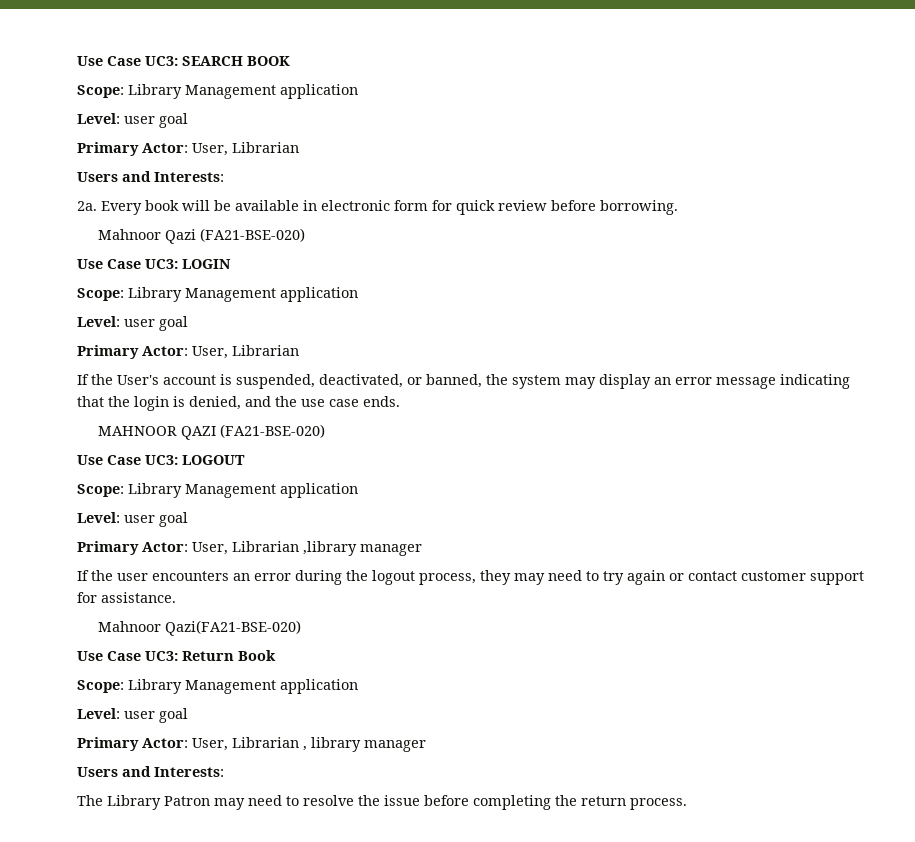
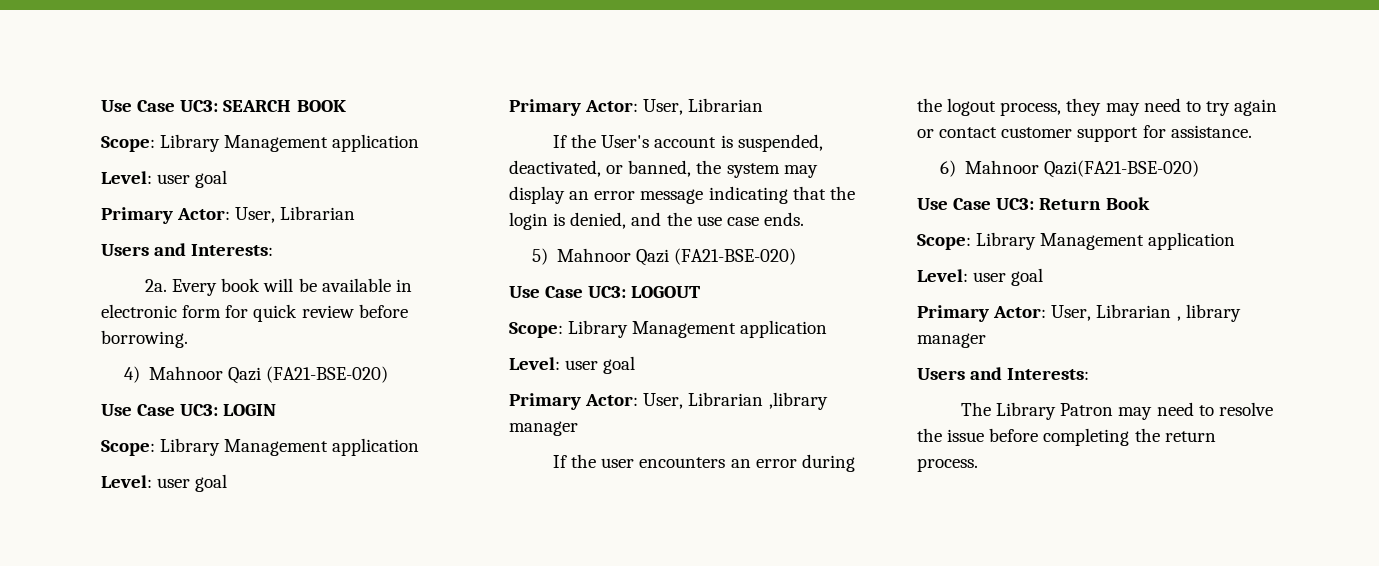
- Mahnoor Qazi (FA21-BSE-020)
+ 4) Mahnoor Qazi (FA21-BSE-020)
- MAHNOOR QAZI (FA21-BSE-020)
+ 5) Mahnoor Qazi (FA21-BSE-020)
- Mahnoor Qazi(FA21-BSE-020)
+ 6) Mahnoor Qazi(FA21-BSE-020)

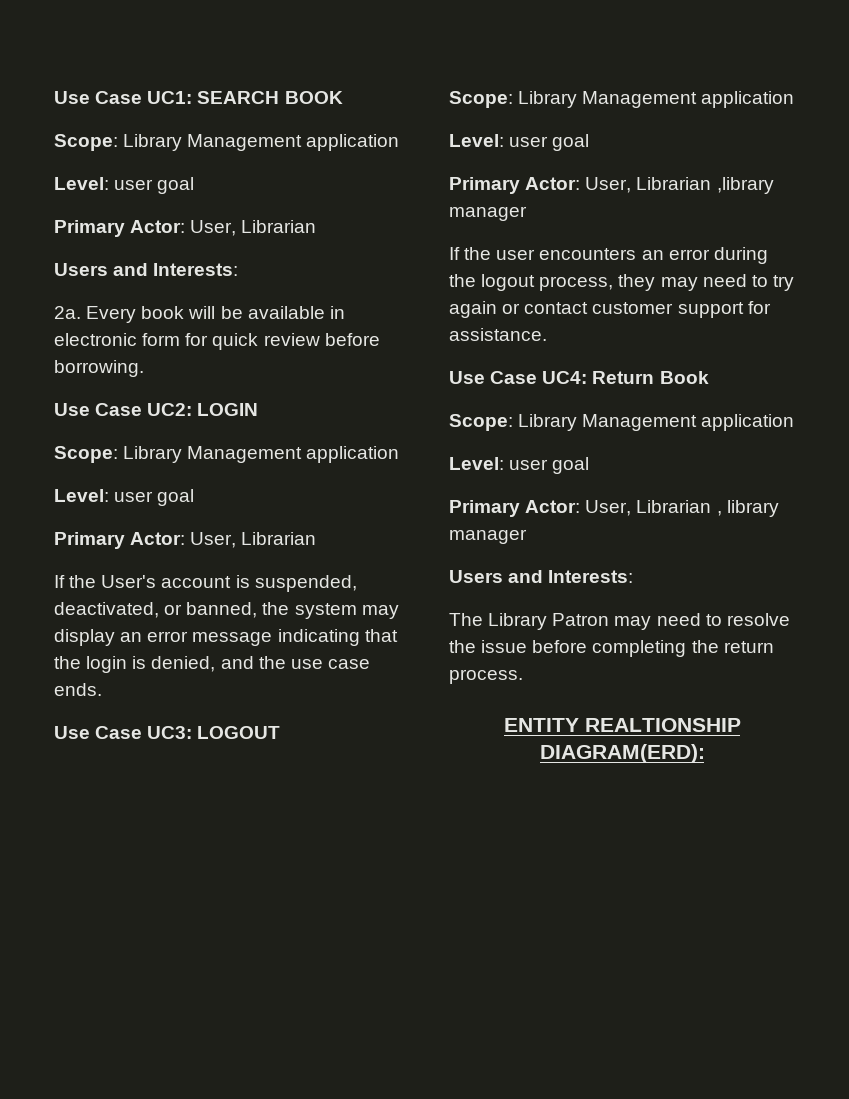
- Use Case UC3: SEARCH BOOK
+ Use Case UC1: SEARCH BOOK
- 4) Mahnoor Qazi (FA21-BSE-020)
- Use Case UC3: LOGIN
+ Use Case UC2: LOGIN
- 5) Mahnoor Qazi (FA21-BSE-020)
- 6) Mahnoor Qazi(FA21-BSE-020)
- Use Case UC3: Return Book
+ Use Case UC4: Return Book
+ ENTITY REALTIONSHIP DIAGRAM(ERD):

